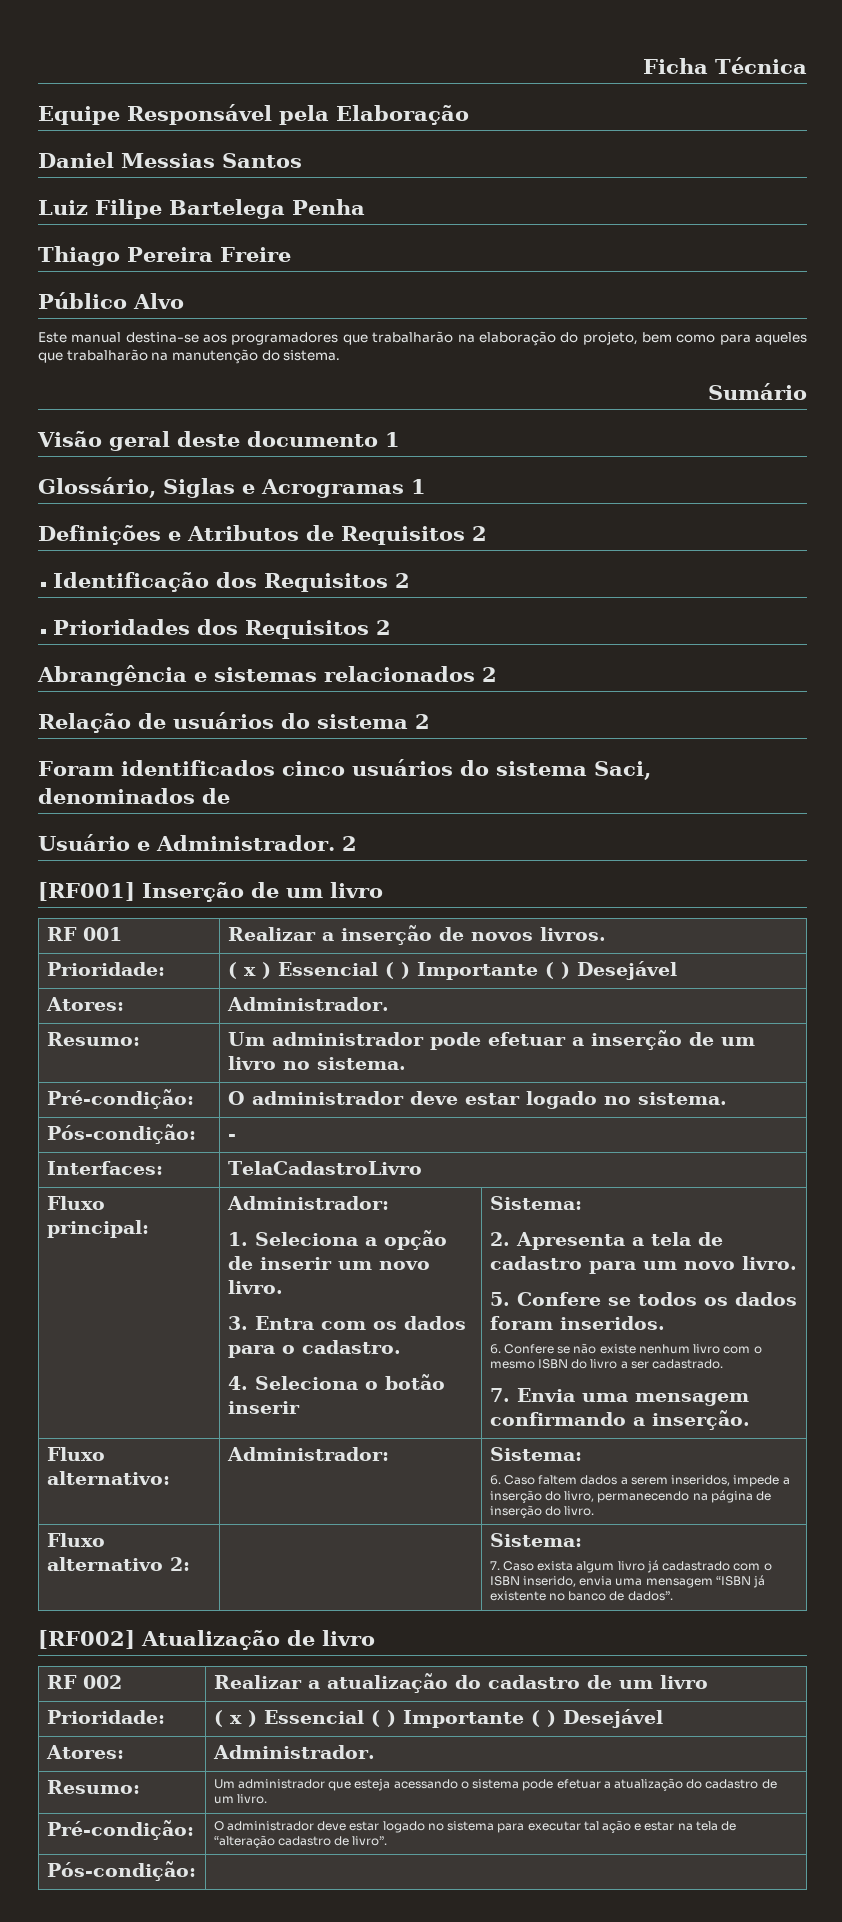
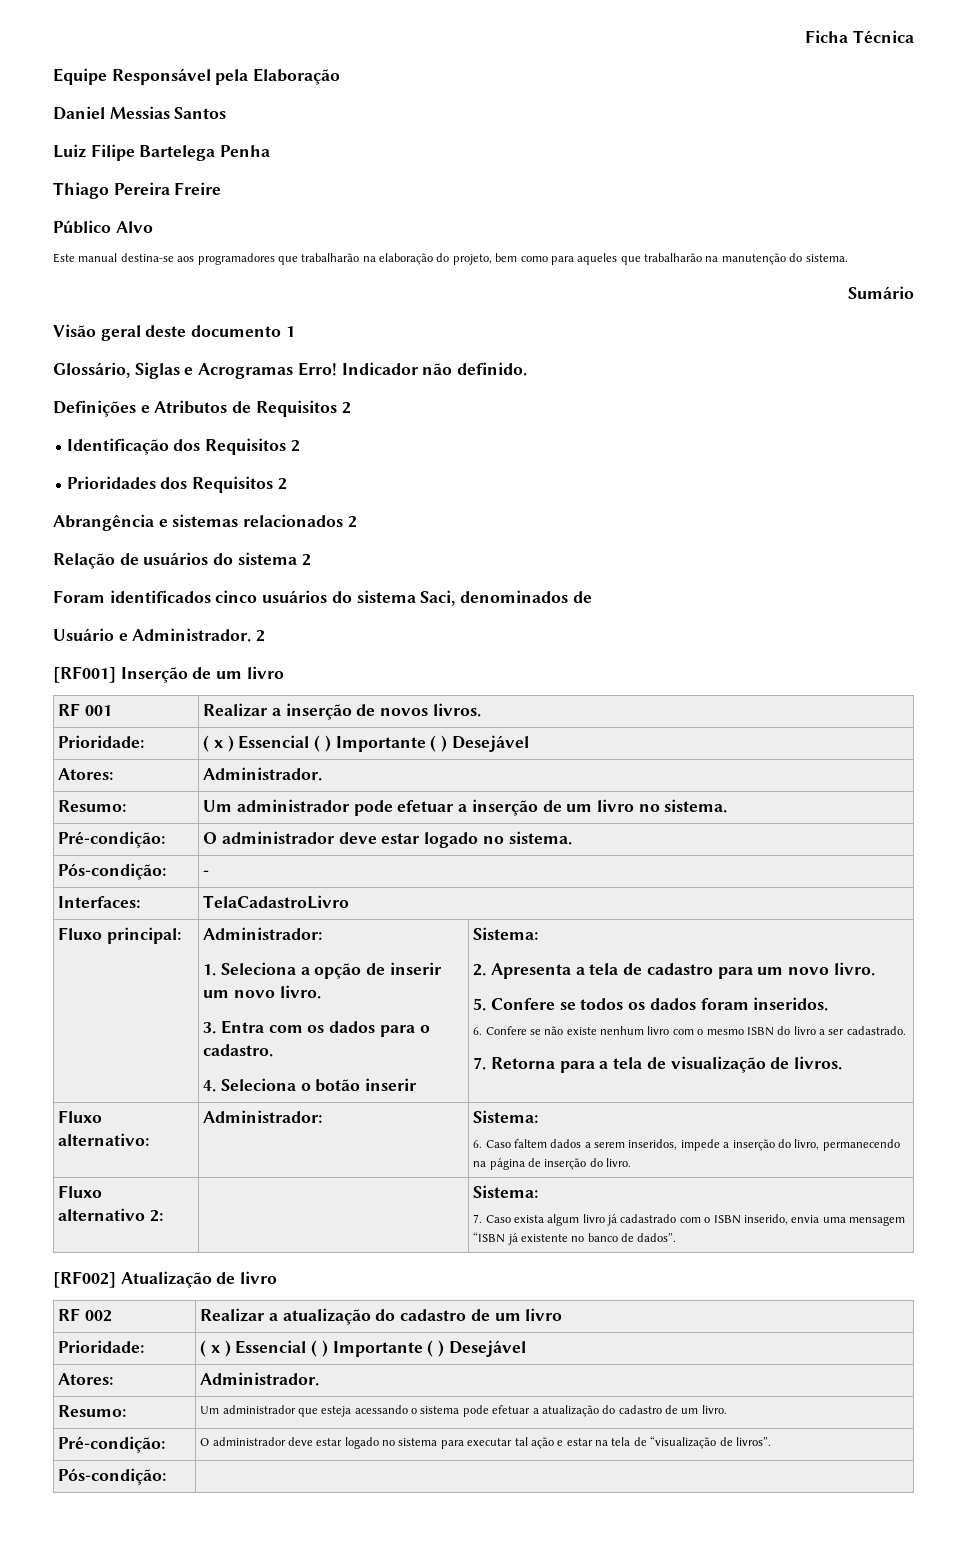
- Glossário, Siglas e Acrogramas 1
+ Glossário, Siglas e Acrogramas Erro! Indicador não definido.
- 7. Envia uma mensagem confirmando a inserção.
+ 7. Retorna para a tela de visualização de livros.
- Pré-condição: | O administrador deve estar logado no sistema para executar tal ação e estar na tela de “alteração cadastro de livro”.
+ Pré-condição: | O administrador deve estar logado no sistema para executar tal ação e estar na tela de “visualização de livros”.

